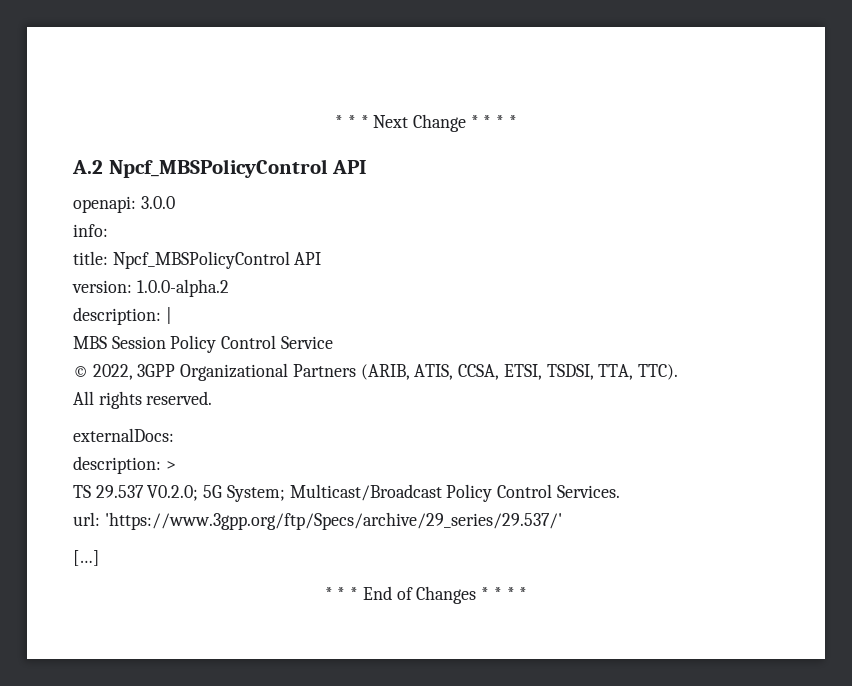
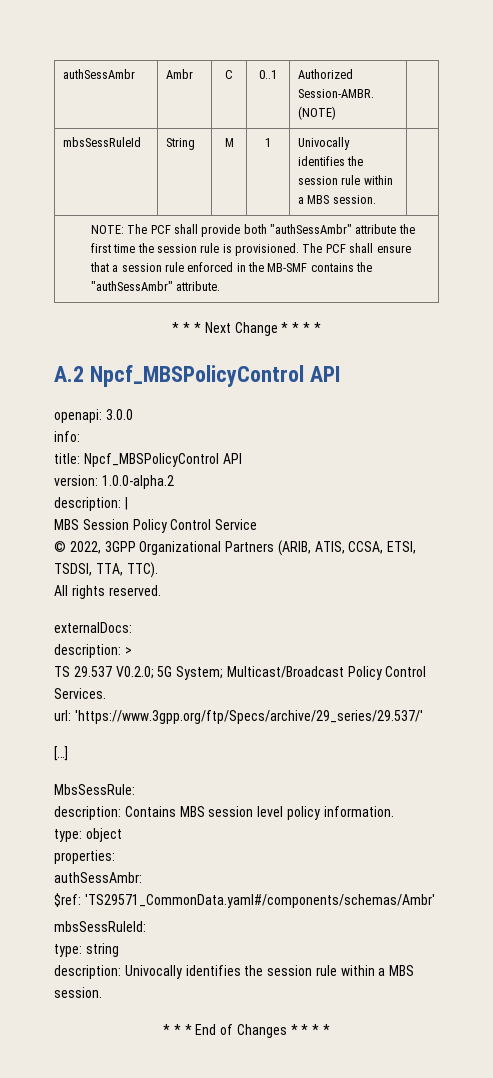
+ authSessAmbr | Ambr | C | 0..1 | Authorized Session-AMBR. (NOTE) |
+ mbsSessRuleId | String | M | 1 | Univocally identifies the session rule within a MBS session. |
+ NOTE: The PCF shall provide both "authSessAmbr" attribute the first time the session rule is provisioned. The PCF shall ensure that a session rule enforced in the MB-SMF contains the "authSessAmbr" attribute.
+ MbsSessRule:
+ description: Contains MBS session level policy information.
+ type: object
+ properties:
+ authSessAmbr:
+ $ref: 'TS29571_CommonData.yaml#/components/schemas/Ambr'
+ mbsSessRuleId:
+ type: string
+ description: Univocally identifies the session rule within a MBS session.

